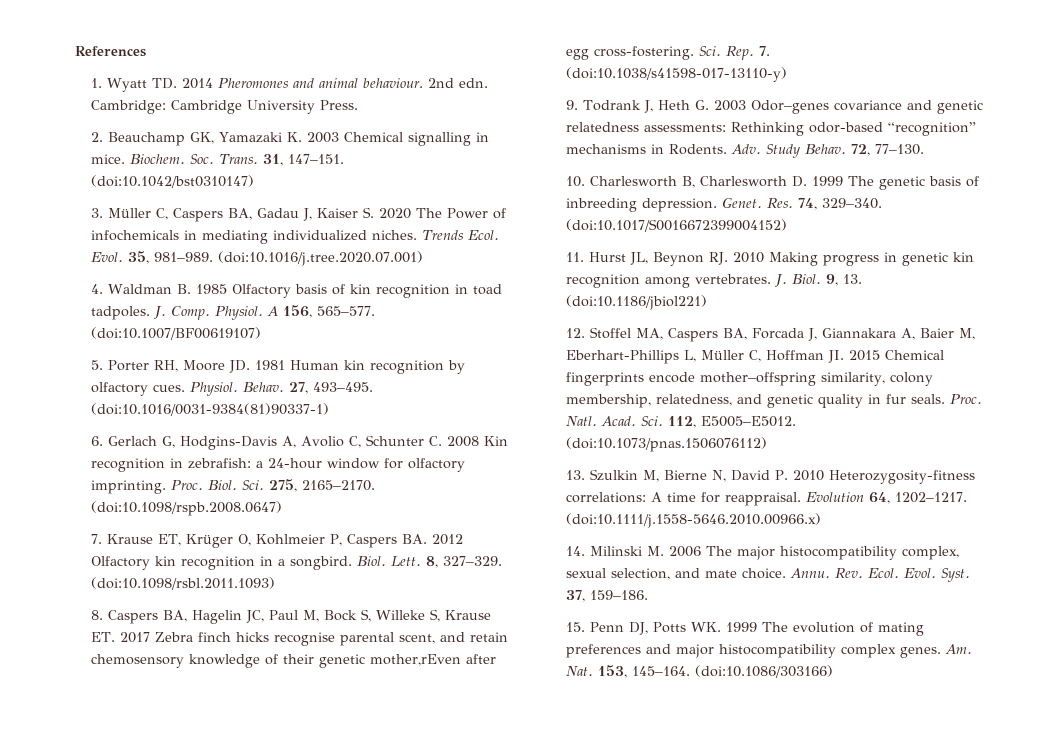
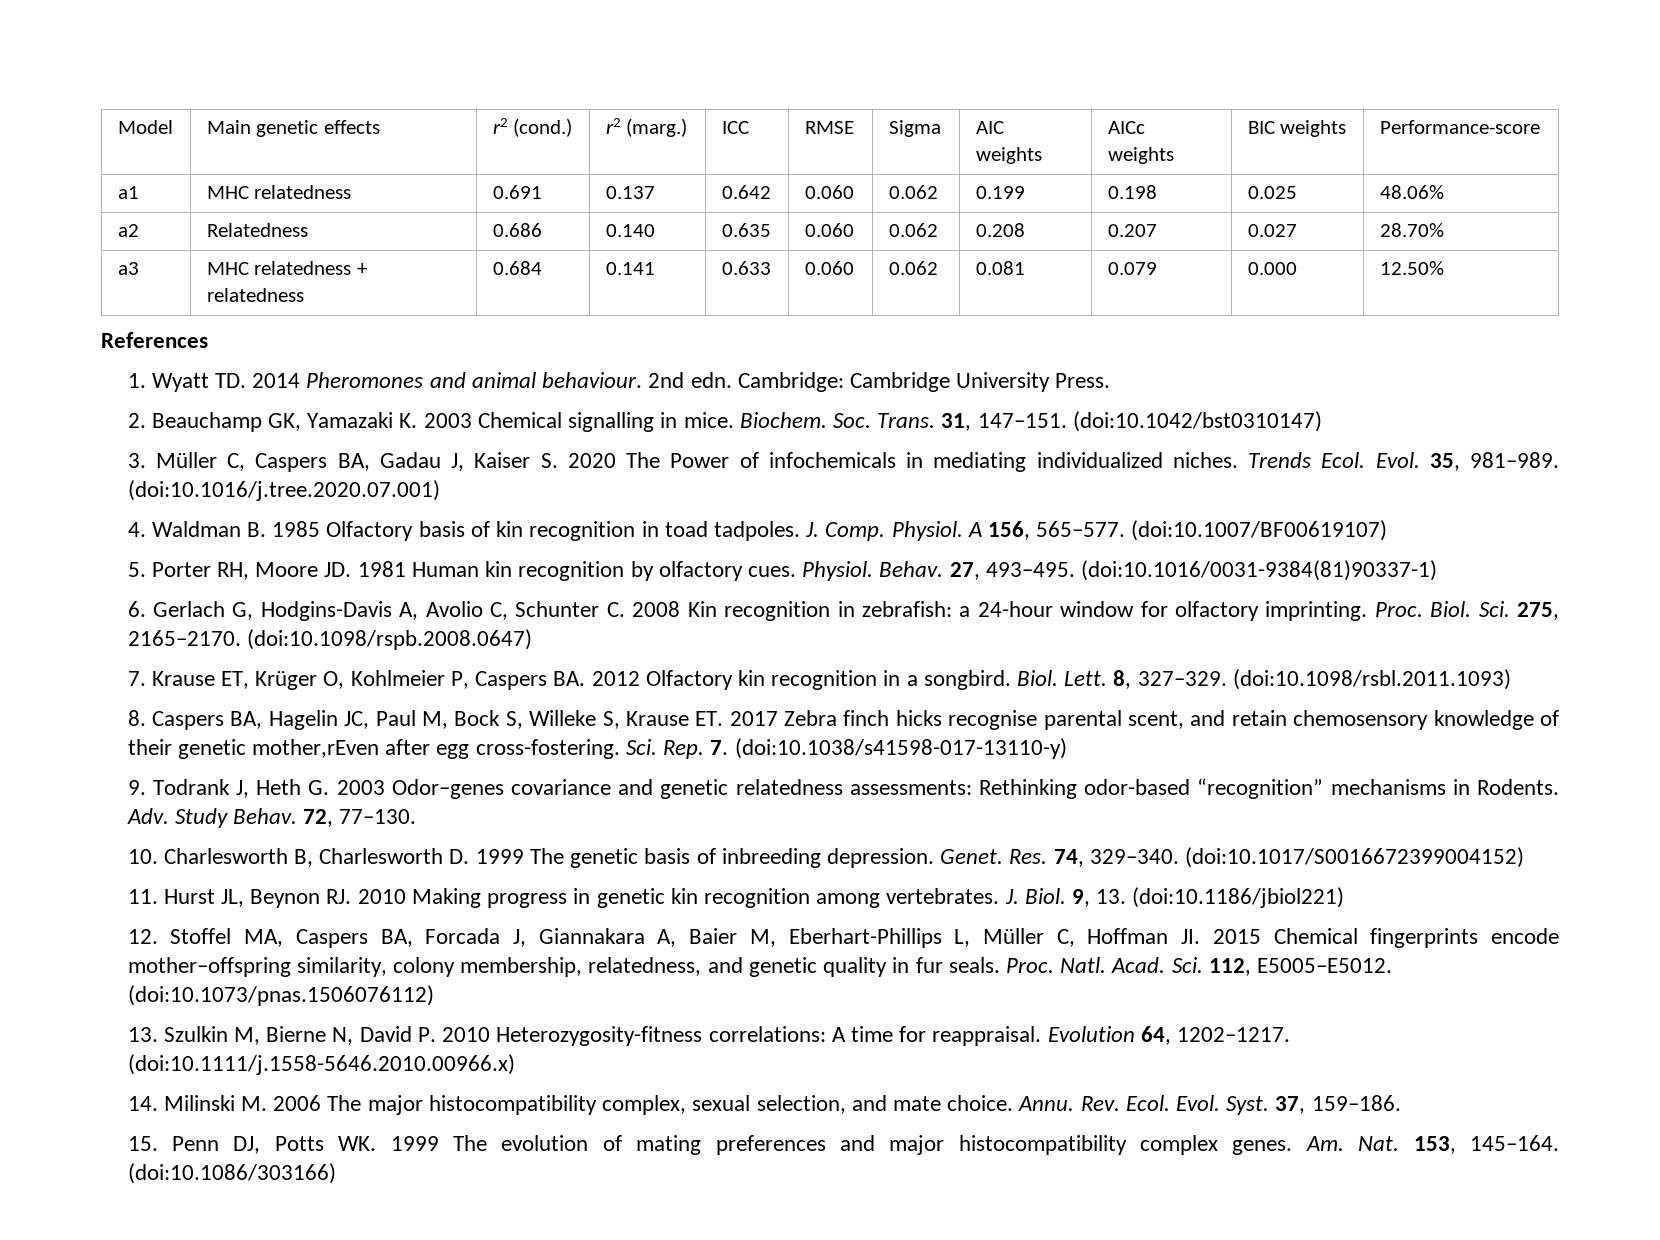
+ Model | Main genetic effects | r2 (cond.) | r2 (marg.) | ICC | RMSE | Sigma | AIC weights | AICc weights | BIC weights | Performance-score
+ a1 | MHC relatedness | 0.691 | 0.137 | 0.642 | 0.060 | 0.062 | 0.199 | 0.198 | 0.025 | 48.06%
+ a2 | Relatedness | 0.686 | 0.140 | 0.635 | 0.060 | 0.062 | 0.208 | 0.207 | 0.027 | 28.70%
+ a3 | MHC relatedness + relatedness | 0.684 | 0.141 | 0.633 | 0.060 | 0.062 | 0.081 | 0.079 | 0.000 | 12.50%

